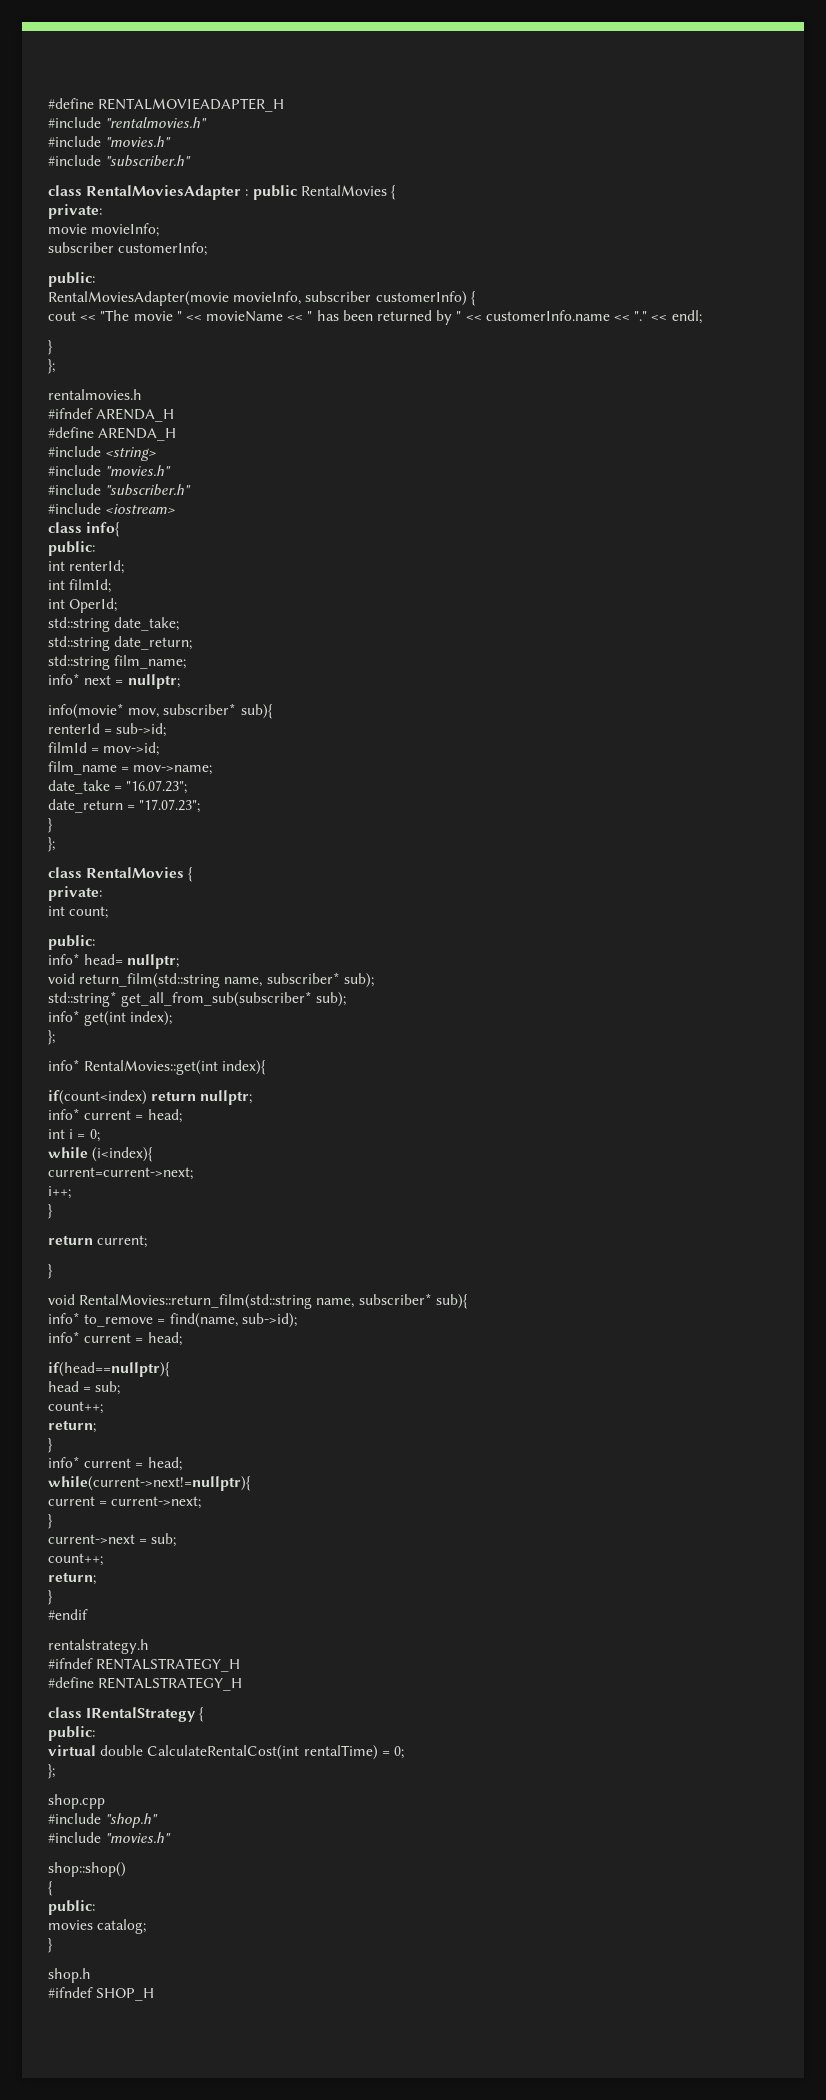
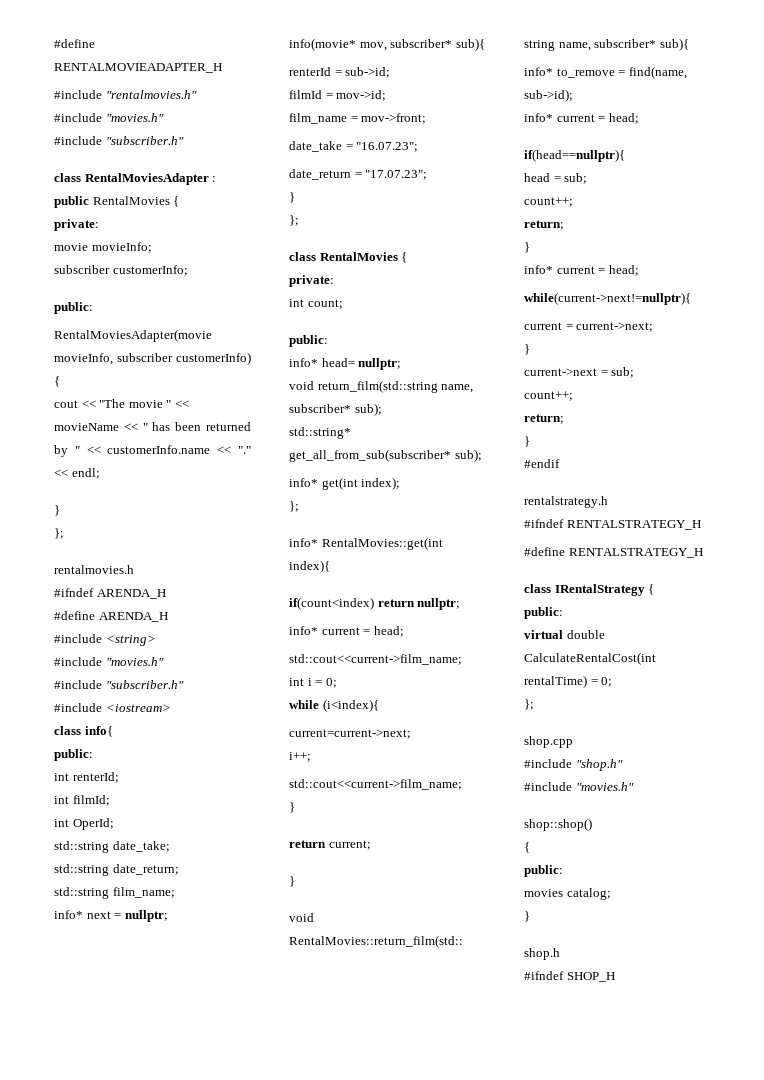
- film_name = mov->name;
+ film_name = mov->front;
  if(count<index) return nullptr;
  info* current = head;
+ std::cout<<current->film_name;
  i++;
+ std::cout<<current->film_name;

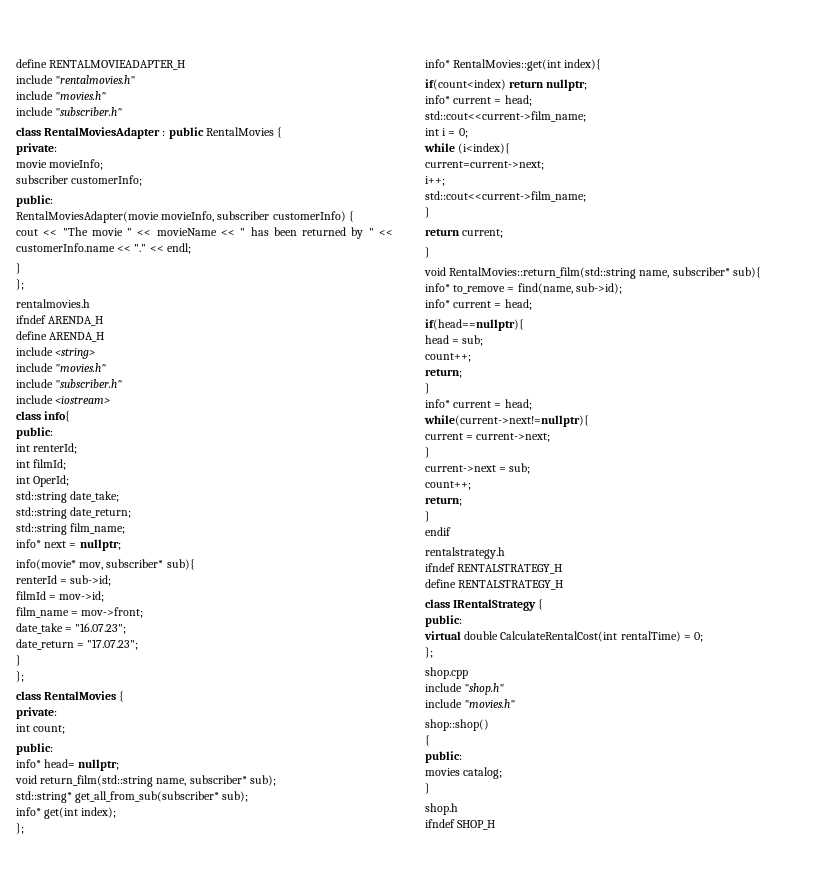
- #define RENTALMOVIEADAPTER_H
+ define RENTALMOVIEADAPTER_H
- #include "rentalmovies.h"
- #include "movies.h"
- #include "subscriber.h"
+ include "rentalmovies.h"
+ include "movies.h"
+ include "subscriber.h"
- #ifndef ARENDA_H
- #define ARENDA_H
- #include <string>
- #include "movies.h"
- #include "subscriber.h"
- #include <iostream>
+ ifndef ARENDA_H
+ define ARENDA_H
+ include <string>
+ include "movies.h"
+ include "subscriber.h"
+ include <iostream>
- #endif
+ endif
- #ifndef RENTALSTRATEGY_H
- #define RENTALSTRATEGY_H
+ ifndef RENTALSTRATEGY_H
+ define RENTALSTRATEGY_H
- #include "shop.h"
- #include "movies.h"
+ include "shop.h"
+ include "movies.h"
- #ifndef SHOP_H
+ ifndef SHOP_H

